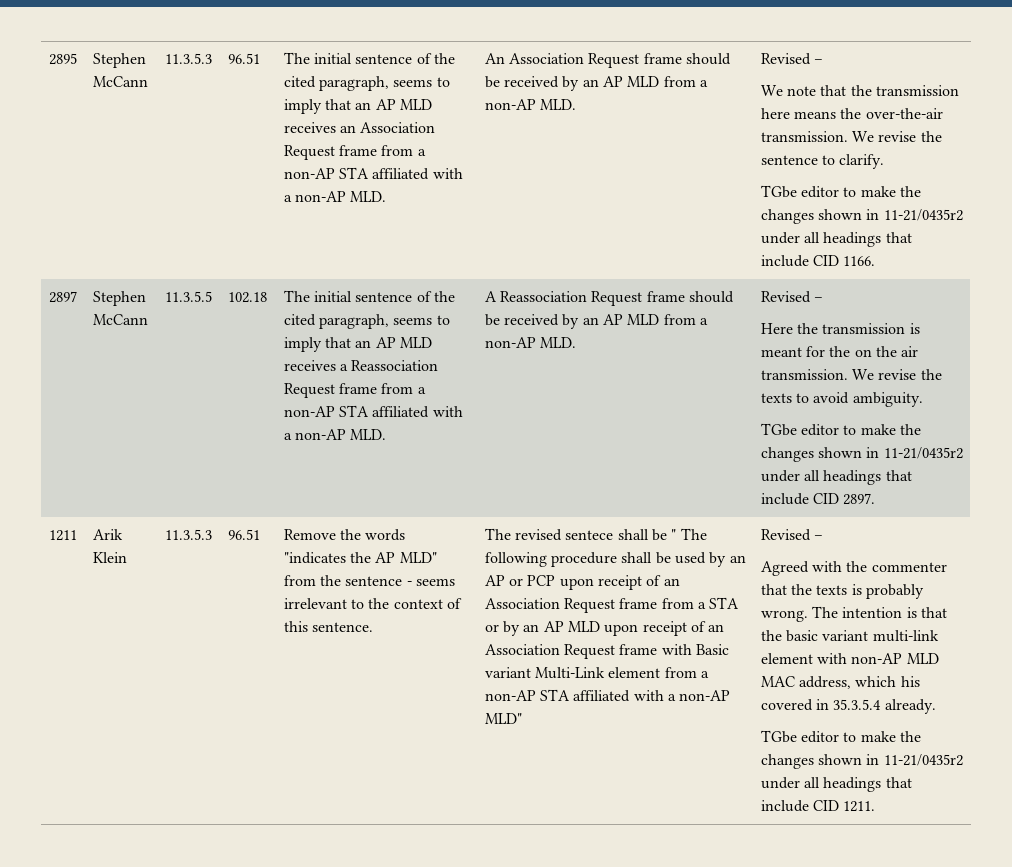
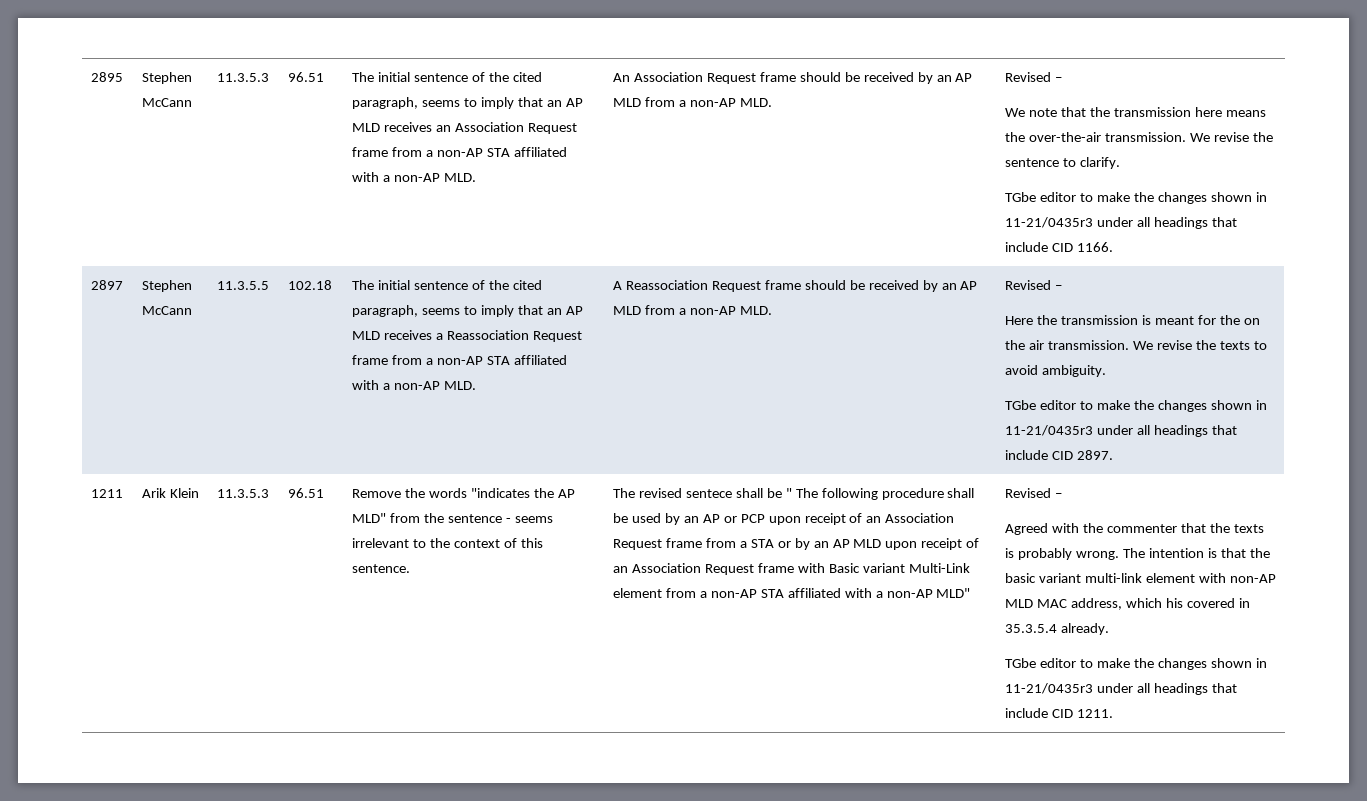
- TGbe editor to make the changes shown in 11-21/0435r2 under all headings that include CID 1166.
+ TGbe editor to make the changes shown in 11-21/0435r3 under all headings that include CID 1166.
- TGbe editor to make the changes shown in 11-21/0435r2 under all headings that include CID 2897.
+ TGbe editor to make the changes shown in 11-21/0435r3 under all headings that include CID 2897.
- TGbe editor to make the changes shown in 11-21/0435r2 under all headings that include CID 1211.
+ TGbe editor to make the changes shown in 11-21/0435r3 under all headings that include CID 1211.

